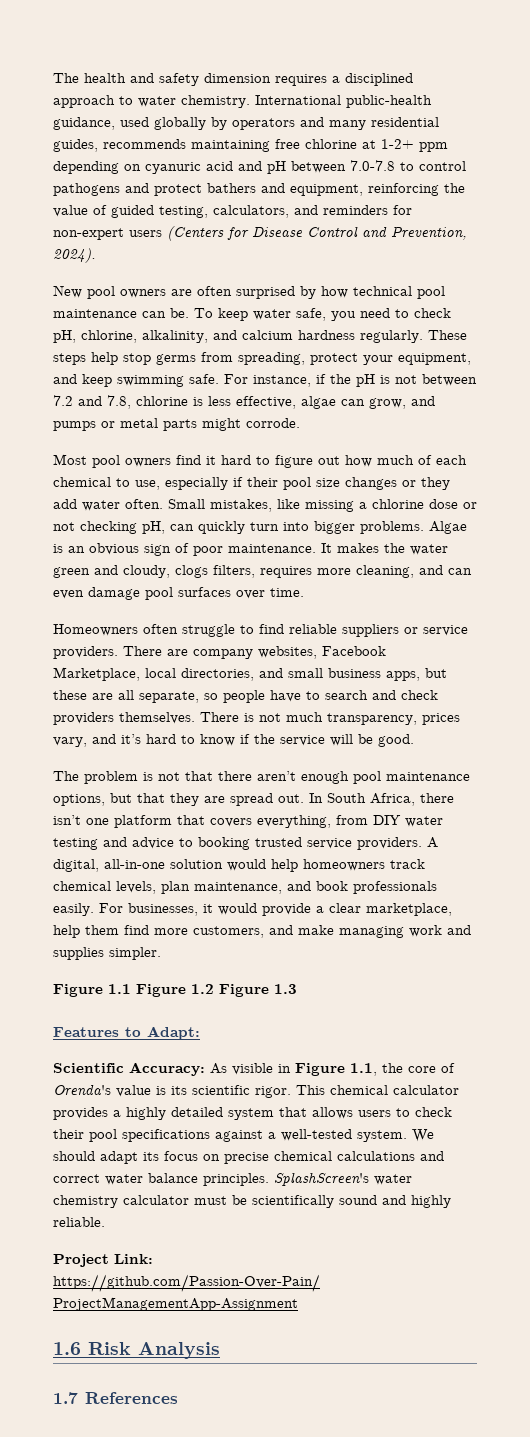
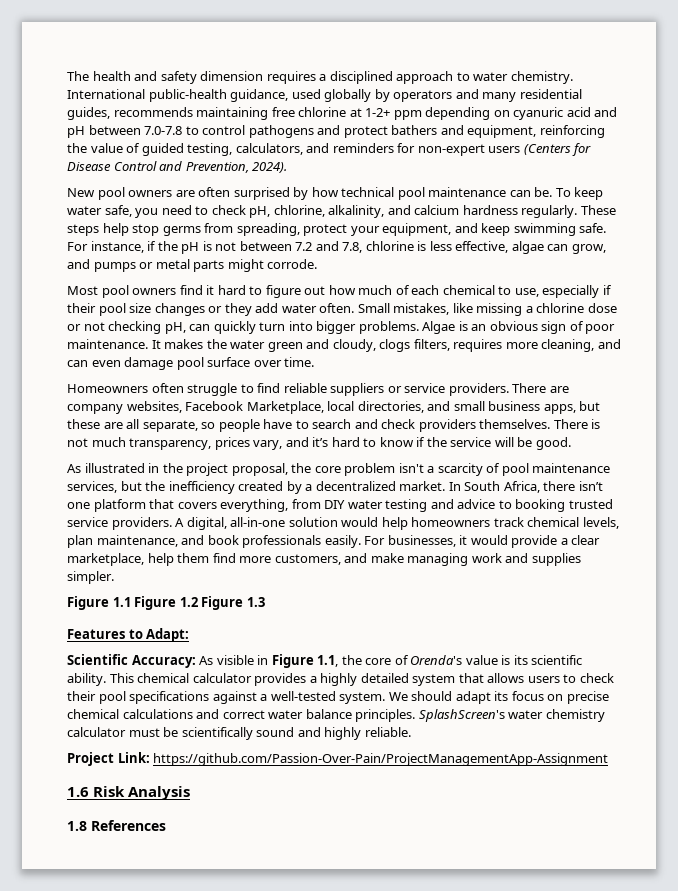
- It makes the water green and cloudy, clogs filters, requires more cleaning, and can even damage pool surfaces over time.
+ It makes the water green and cloudy, clogs filters, requires more cleaning, and can even damage pool surface over time.
- The problem is not that there aren’t enough pool maintenance options, but that they are spread out.
+ As illustrated in the project proposal, the core problem isn't a scarcity of pool maintenance services, but the inefficiency created by a decentralized market.
- Scientific Accuracy: As visible in Figure 1.1, the core of Orenda's value is its scientific rigor.
+ Scientific Accuracy: As visible in Figure 1.1, the core of Orenda's value is its scientific ability.
- 1.7 References
+ 1.8 References

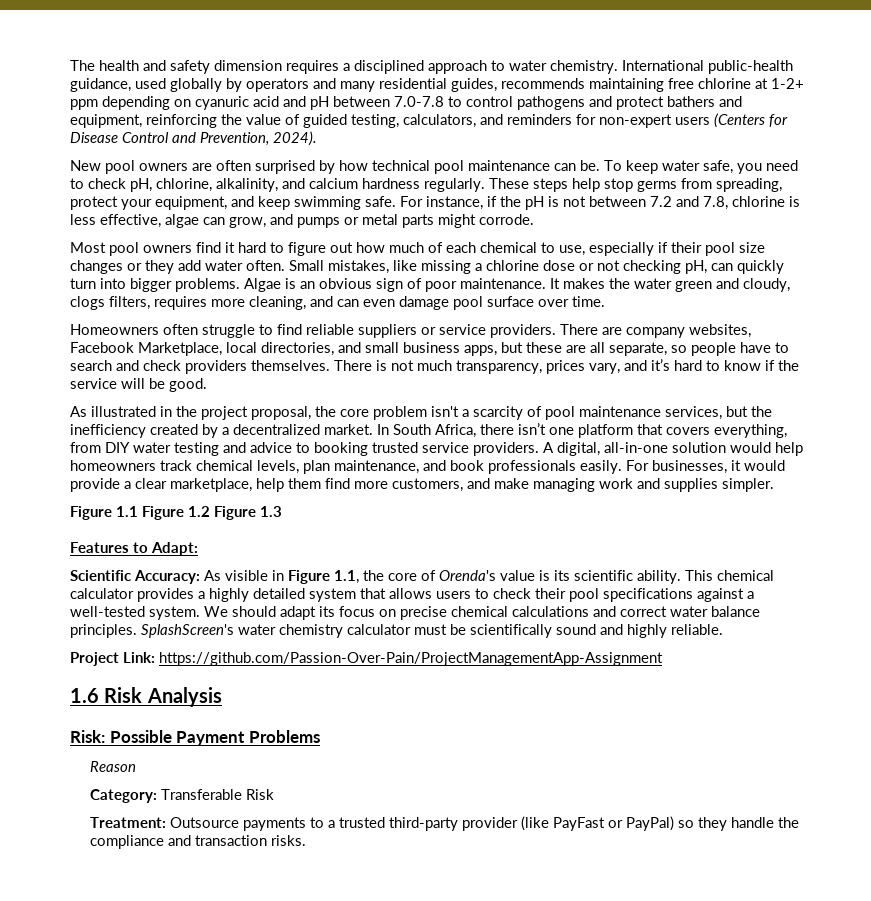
- 1.8 References
+ Risk: Possible Payment Problems
+ Reason
+ Category: Transferable Risk
+ Treatment: Outsource payments to a trusted third-party provider (like PayFast or PayPal) so they handle the compliance and transaction risks.

